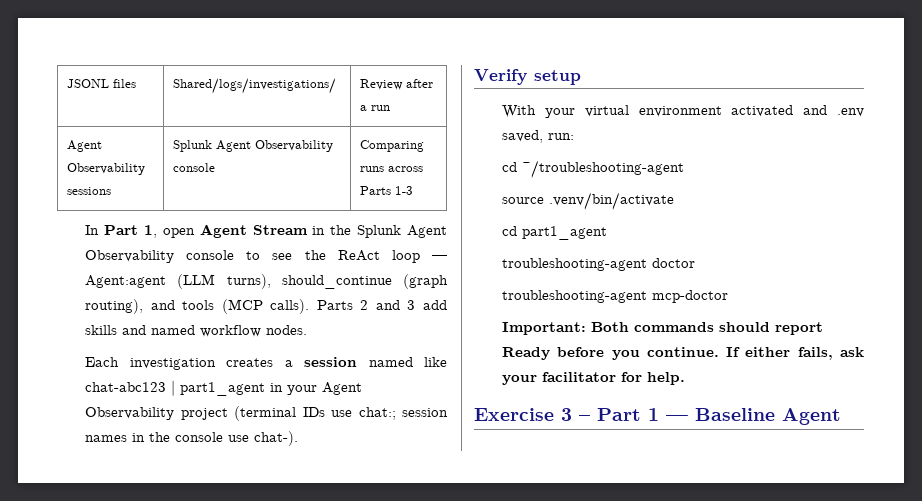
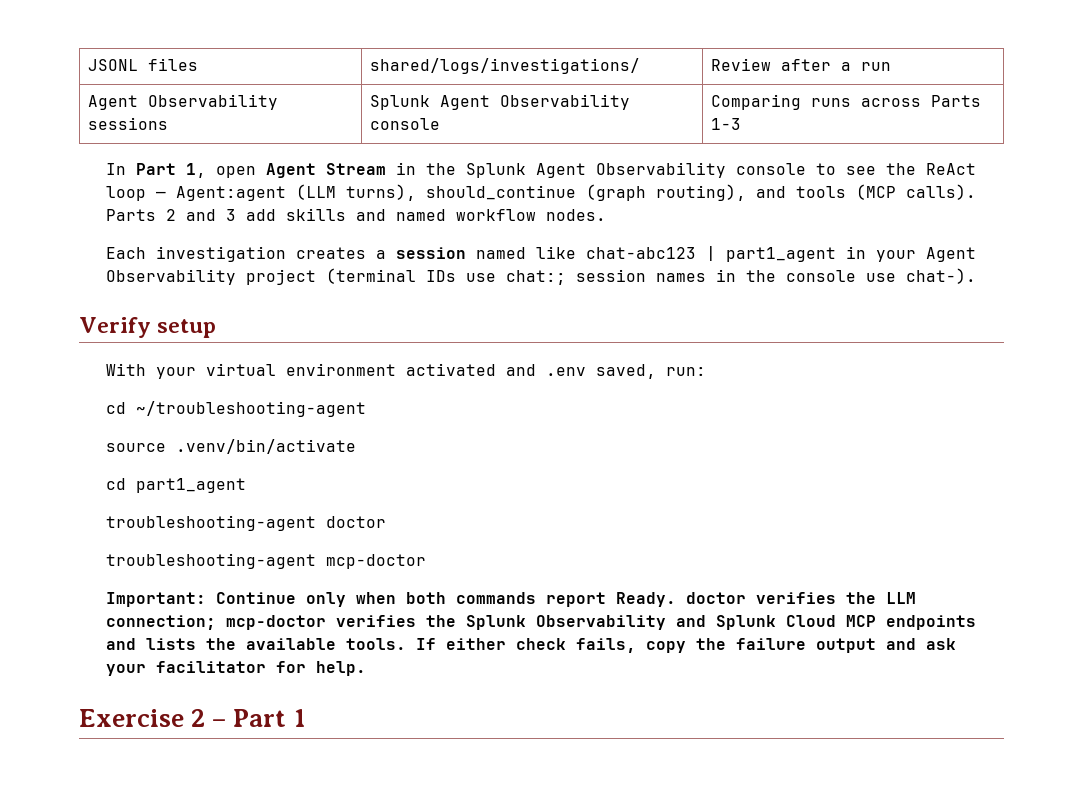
- JSONL files | Shared/logs/investigations/ | Review after a run
+ JSONL files | shared/logs/investigations/ | Review after a run
- Important: Both commands should report Ready before you continue. If either fails, ask your facilitator for help.
+ Important: Continue only when both commands report Ready. doctor verifies the LLM connection; mcp-doctor verifies the Splunk Observability and Splunk Cloud MCP endpoints and lists the available tools. If either check fails, copy the failure output and ask your facilitator for help.
- Exercise 3 – Part 1 — Baseline Agent
+ Exercise 2 – Part 1

